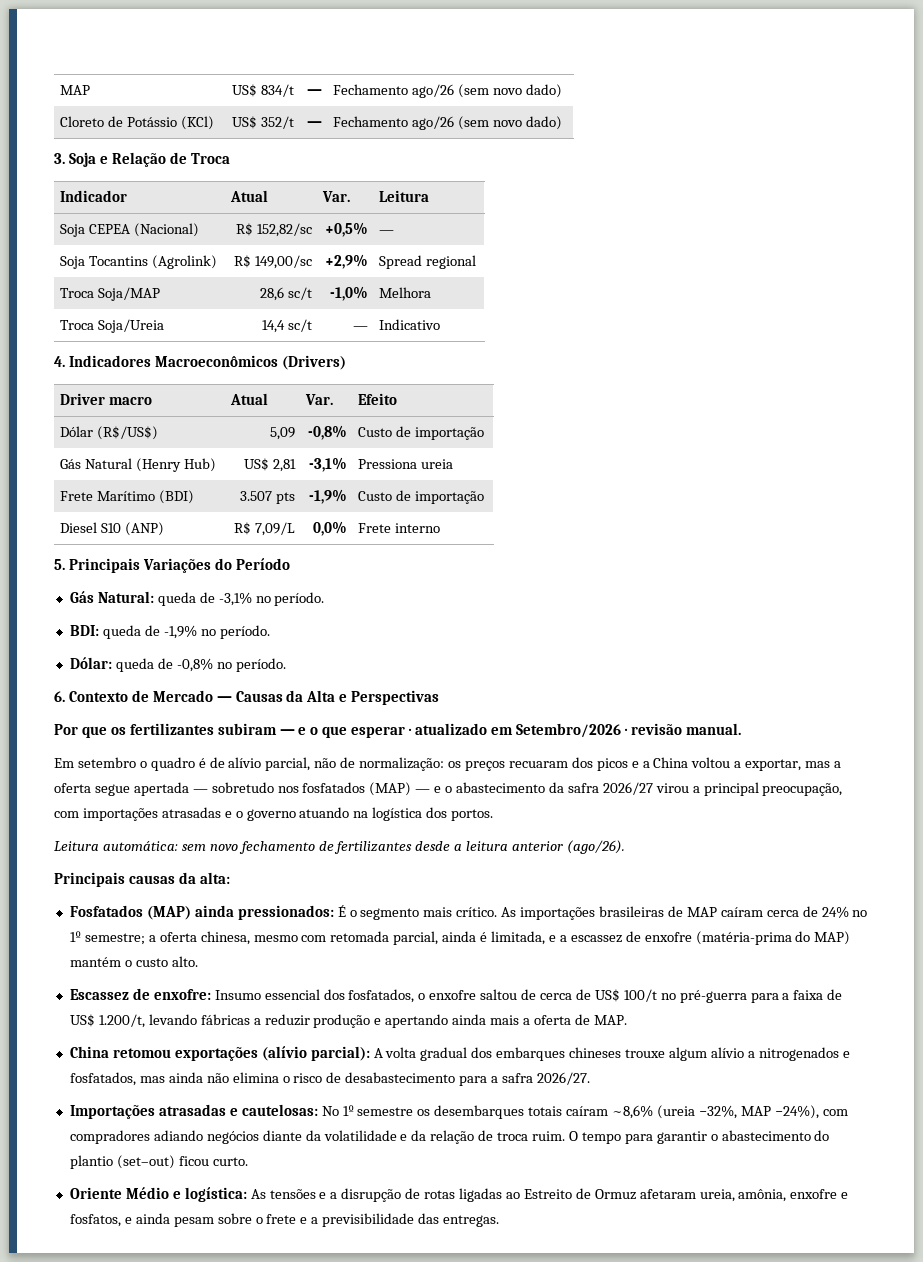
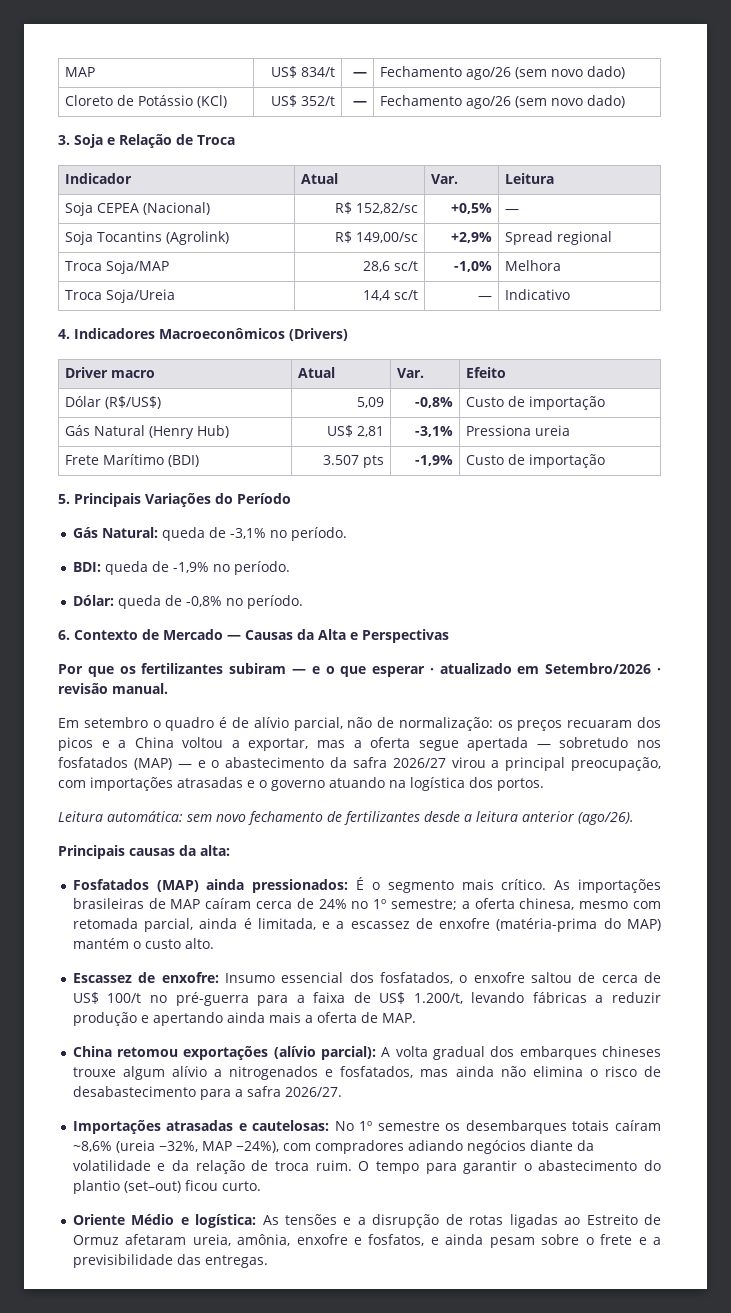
- Diesel S10 (ANP) | R$ 7,09/L | 0,0% | Frete interno

